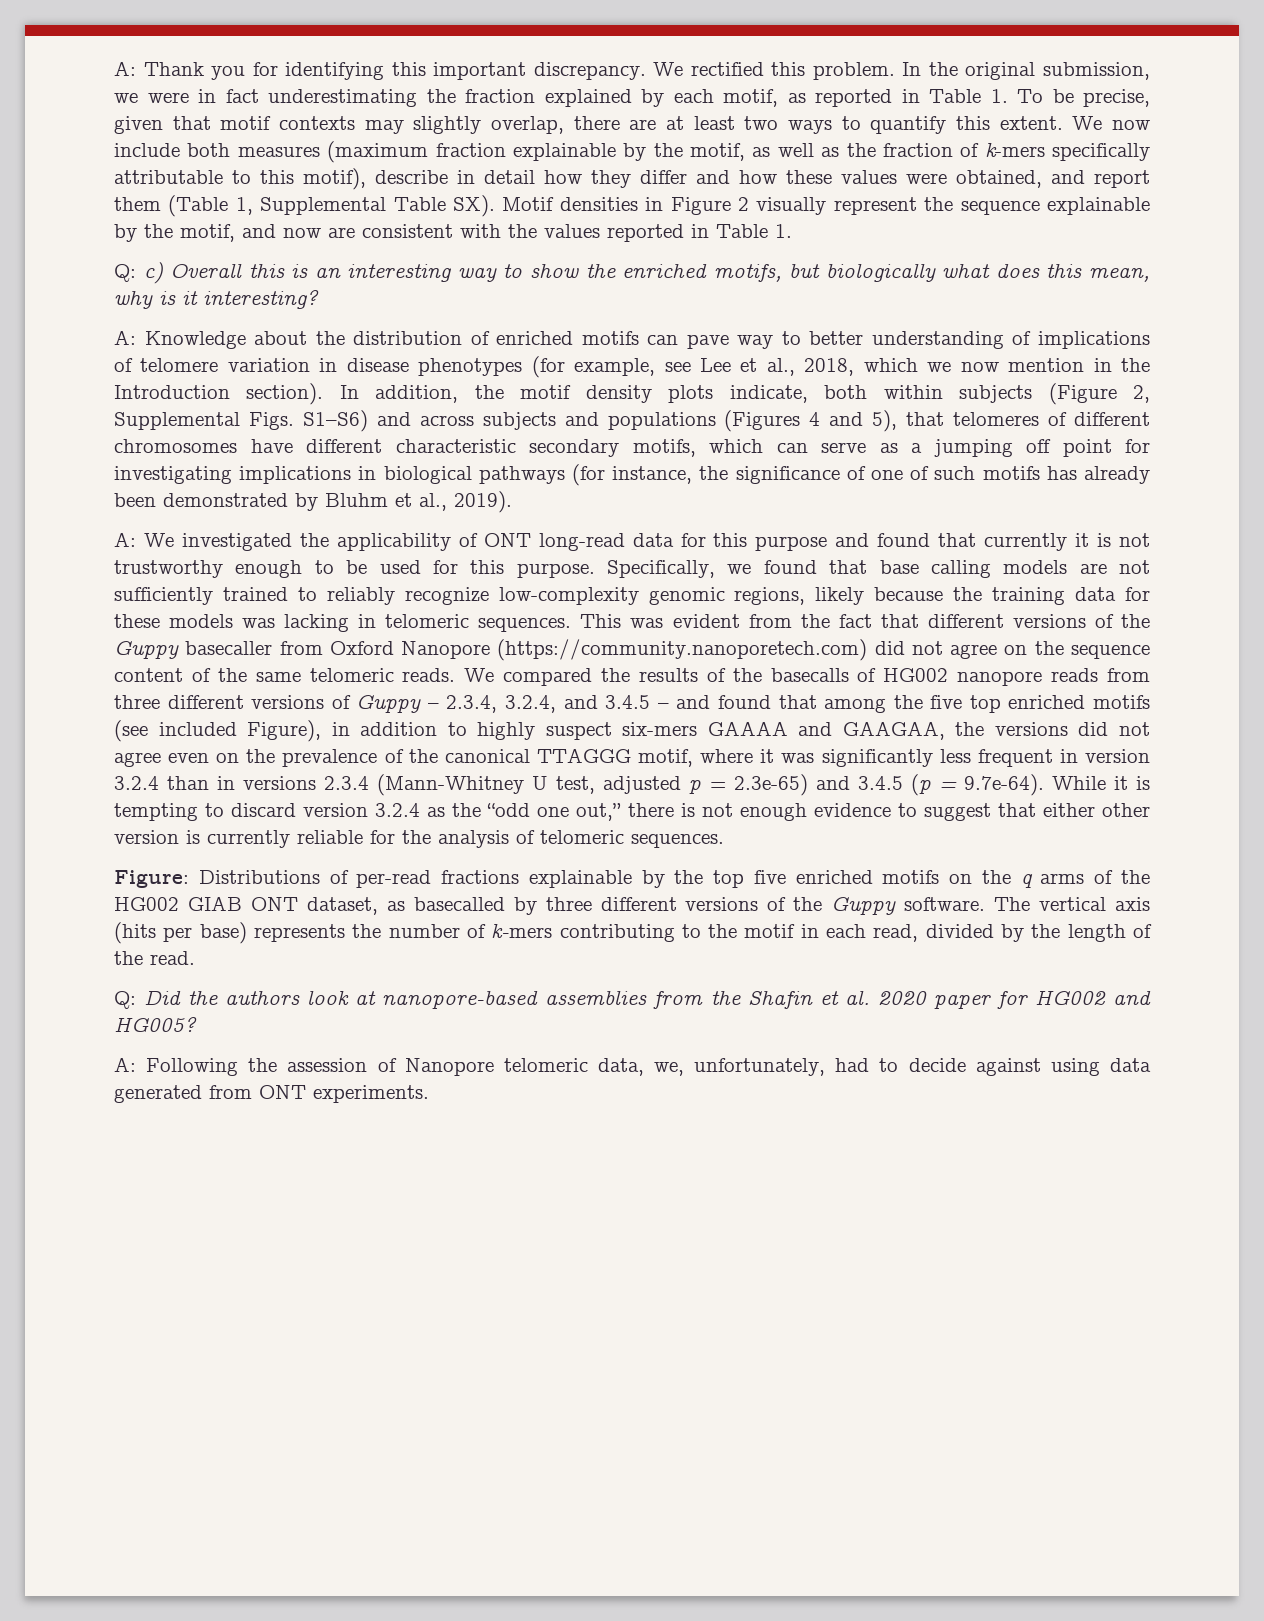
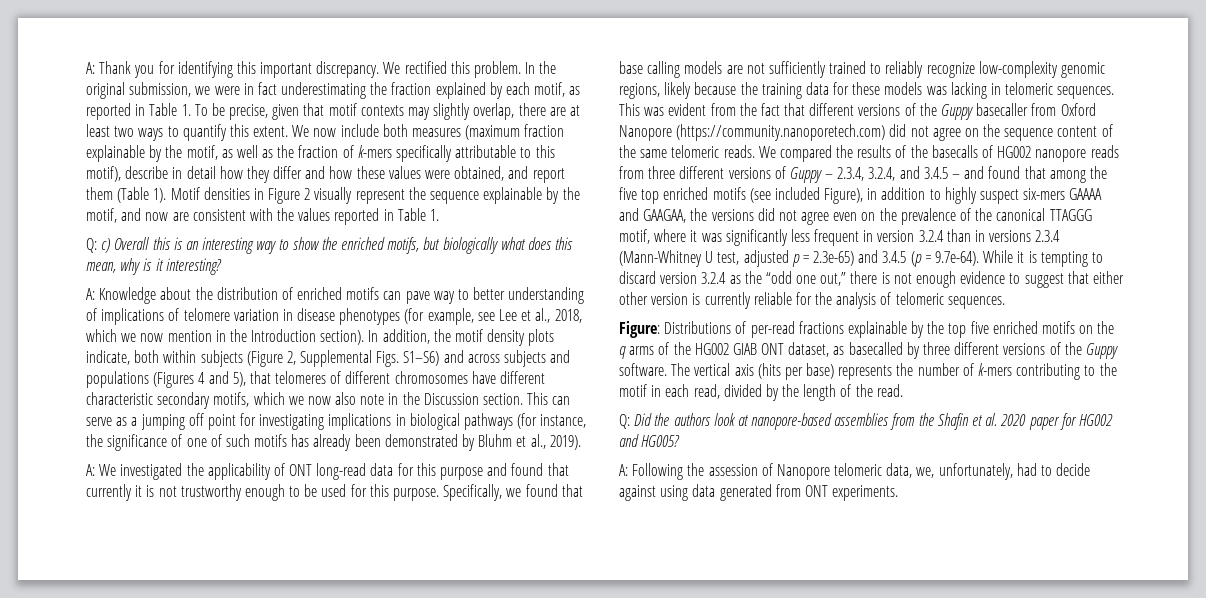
- We now include both measures (maximum fraction explainable by the motif, as well as the fraction of k-mers specifically attributable to this motif), describe in detail how they differ and how these values were obtained, and report them (Table 1, Supplemental Table SX). Motif densities in Figure 2 visually represent the sequence explainable by the motif, and now are consistent with the values reported in Table 1.
+ We now include both measures (maximum fraction explainable by the motif, as well as the fraction of k-mers specifically attributable to this motif), describe in detail how they differ and how these values were obtained, and report them (Table 1). Motif densities in Figure 2 visually represent the sequence explainable by the motif, and now are consistent with the values reported in Table 1.
- In addition, the motif density plots indicate, both within subjects (Figure 2, Supplemental Figs. S1–S6) and across subjects and populations (Figures 4 and 5), that telomeres of different chromosomes have different characteristic secondary motifs, which can serve as a jumping off point for investigating implications in biological pathways (for instance, the significance of one of such motifs has already been demonstrated by Bluhm et al., 2019).
+ In addition, the motif density plots indicate, both within subjects (Figure 2, Supplemental Figs. S1–S6) and across subjects and populations (Figures 4 and 5), that telomeres of different chromosomes have different characteristic secondary motifs, which we now also note in the Discussion section. This can serve as a jumping off point for investigating implications in biological pathways (for instance, the significance of one of such motifs has already been demonstrated by Bluhm et al., 2019).

